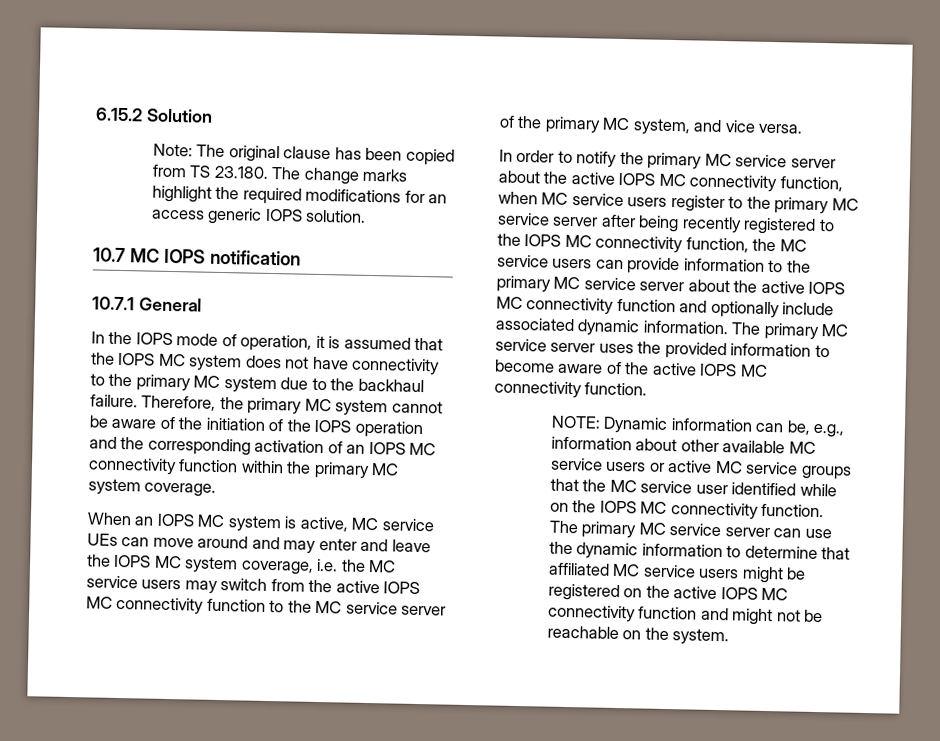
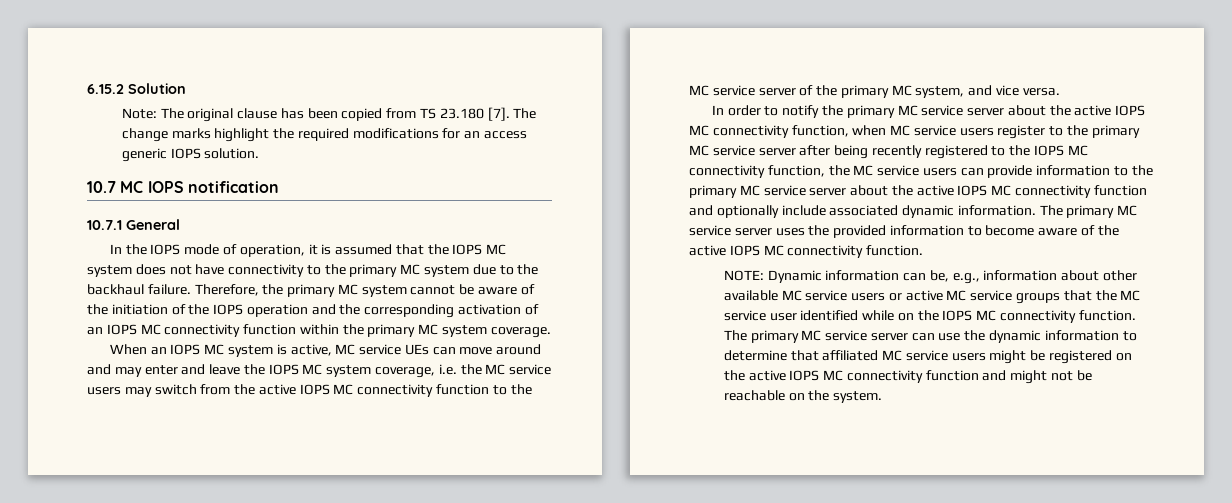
- Note: The original clause has been copied from TS 23.180. The change marks highlight the required modifications for an access generic IOPS solution.
+ Note: The original clause has been copied from TS 23.180 [7]. The change marks highlight the required modifications for an access generic IOPS solution.

